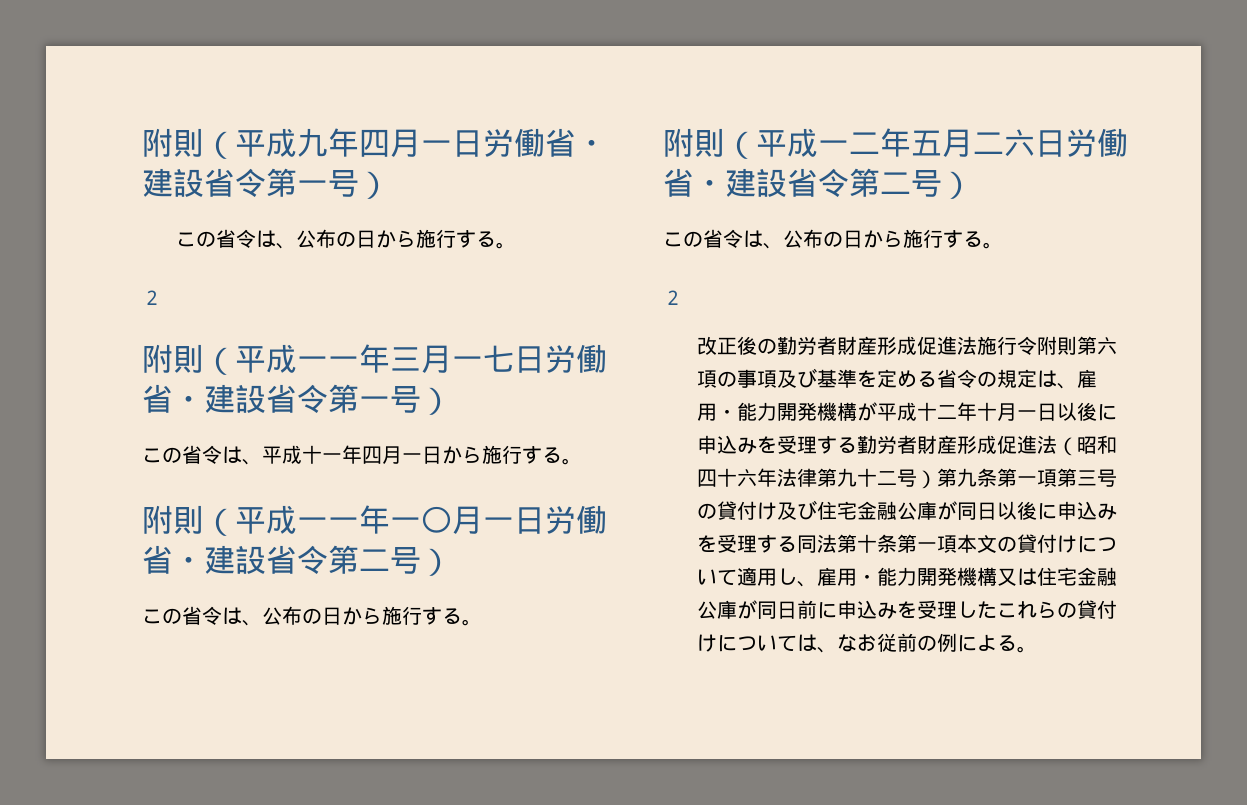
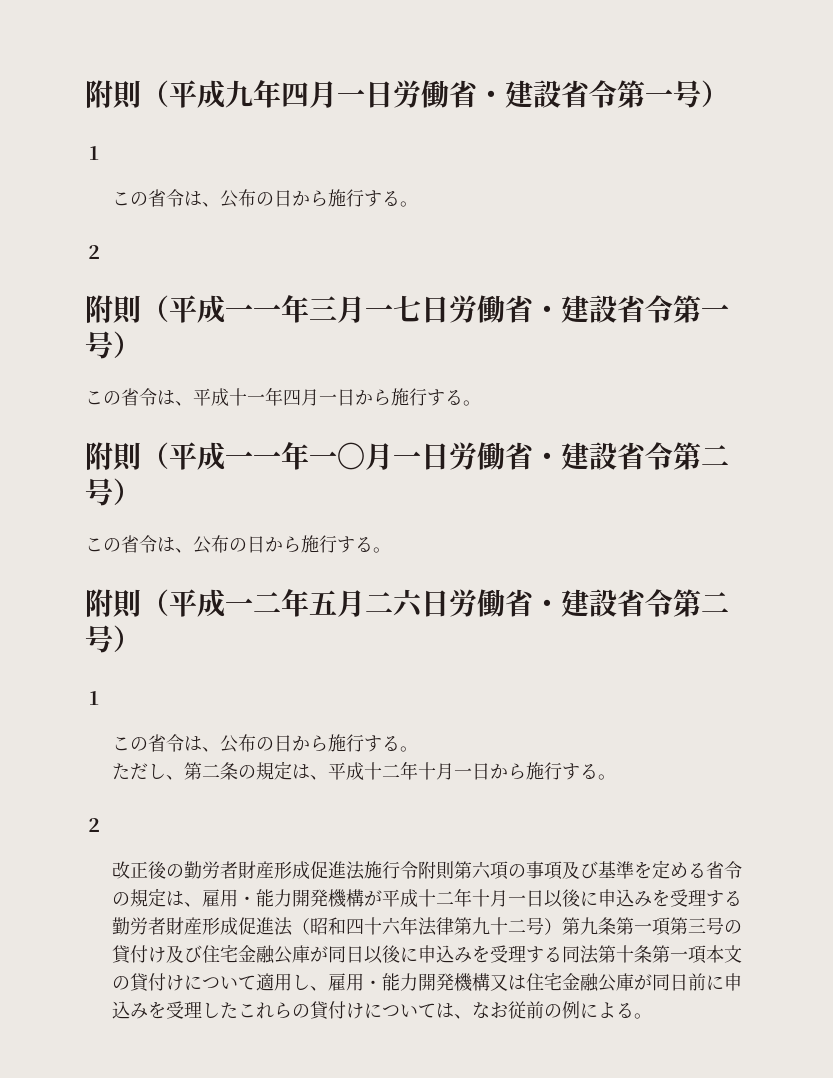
  附則（平成九年四月一日労働省・建設省令第一号）
+ １
  附則（平成一二年五月二六日労働省・建設省令第二号）
+ １
  この省令は、公布の日から施行する。
+ ただし、第二条の規定は、平成十二年十月一日から施行する。

